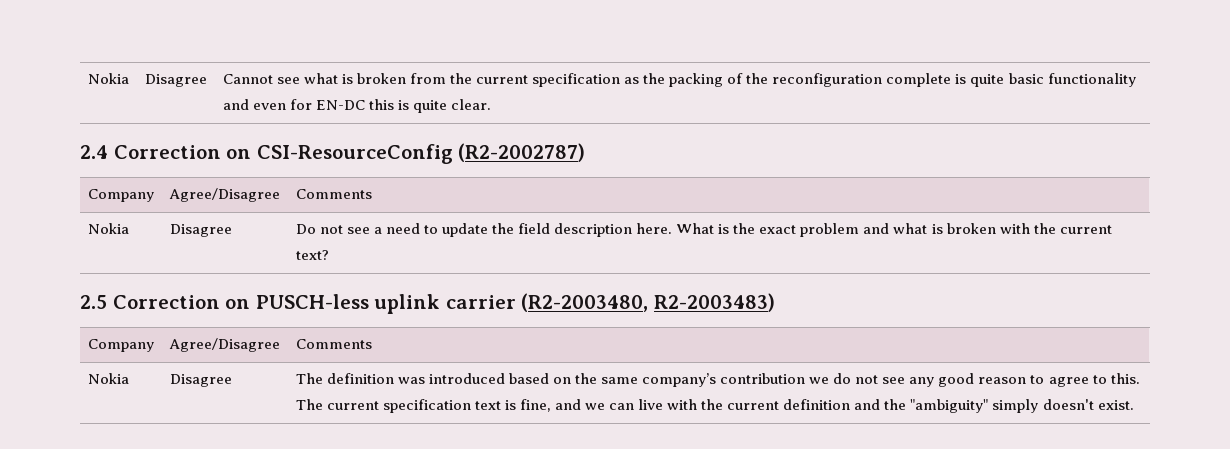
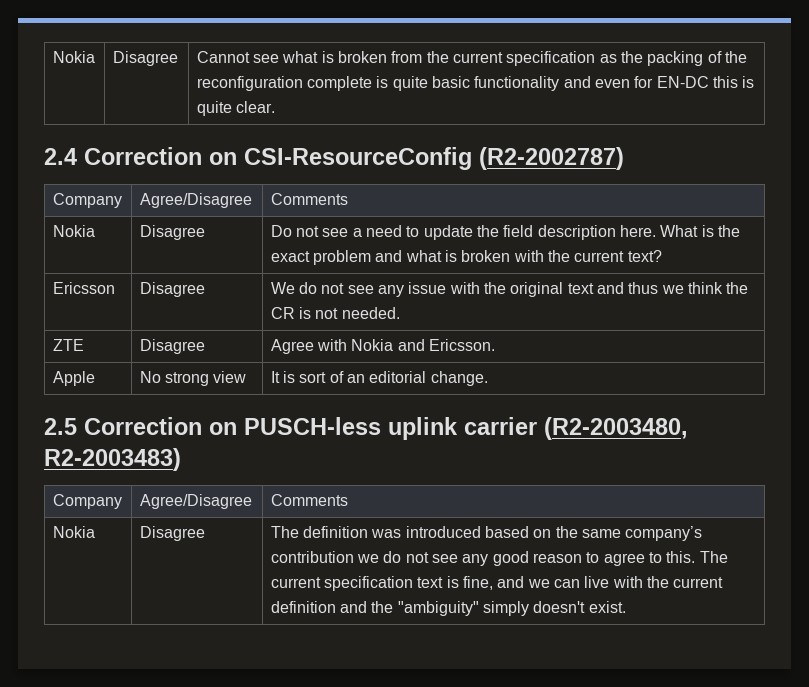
+ Ericsson | Disagree | We do not see any issue with the original text and thus we think the CR is not needed.
+ ZTE | Disagree | Agree with Nokia and Ericsson.
+ Apple | No strong view | It is sort of an editorial change.

